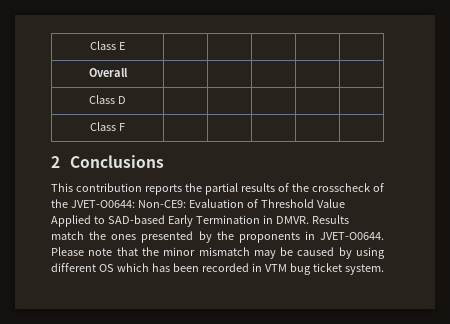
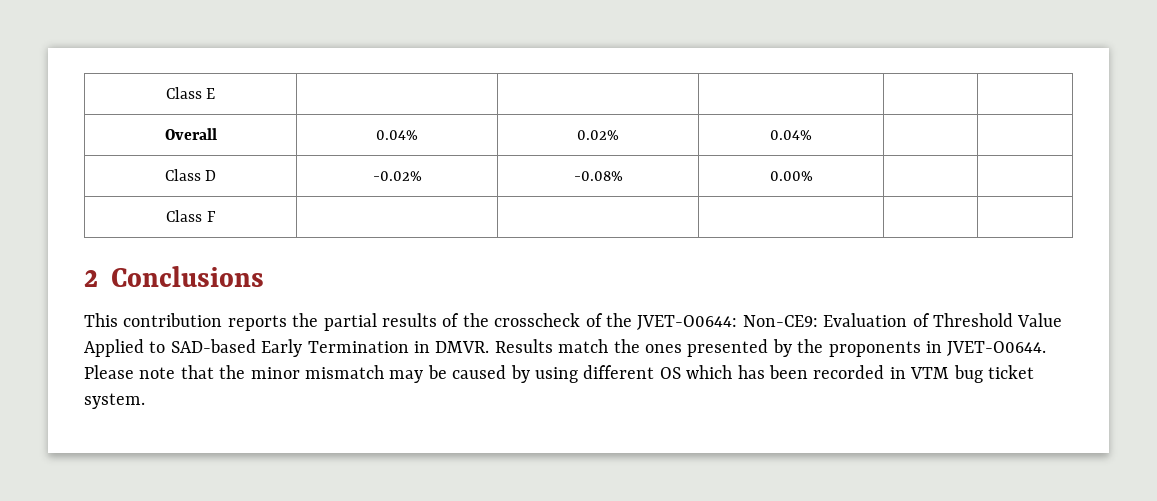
- Overall | | | | |
+ Overall | 0.04% | 0.02% | 0.04% | |
- Class D | | | | |
+ Class D | -0.02% | -0.08% | 0.00% | |

